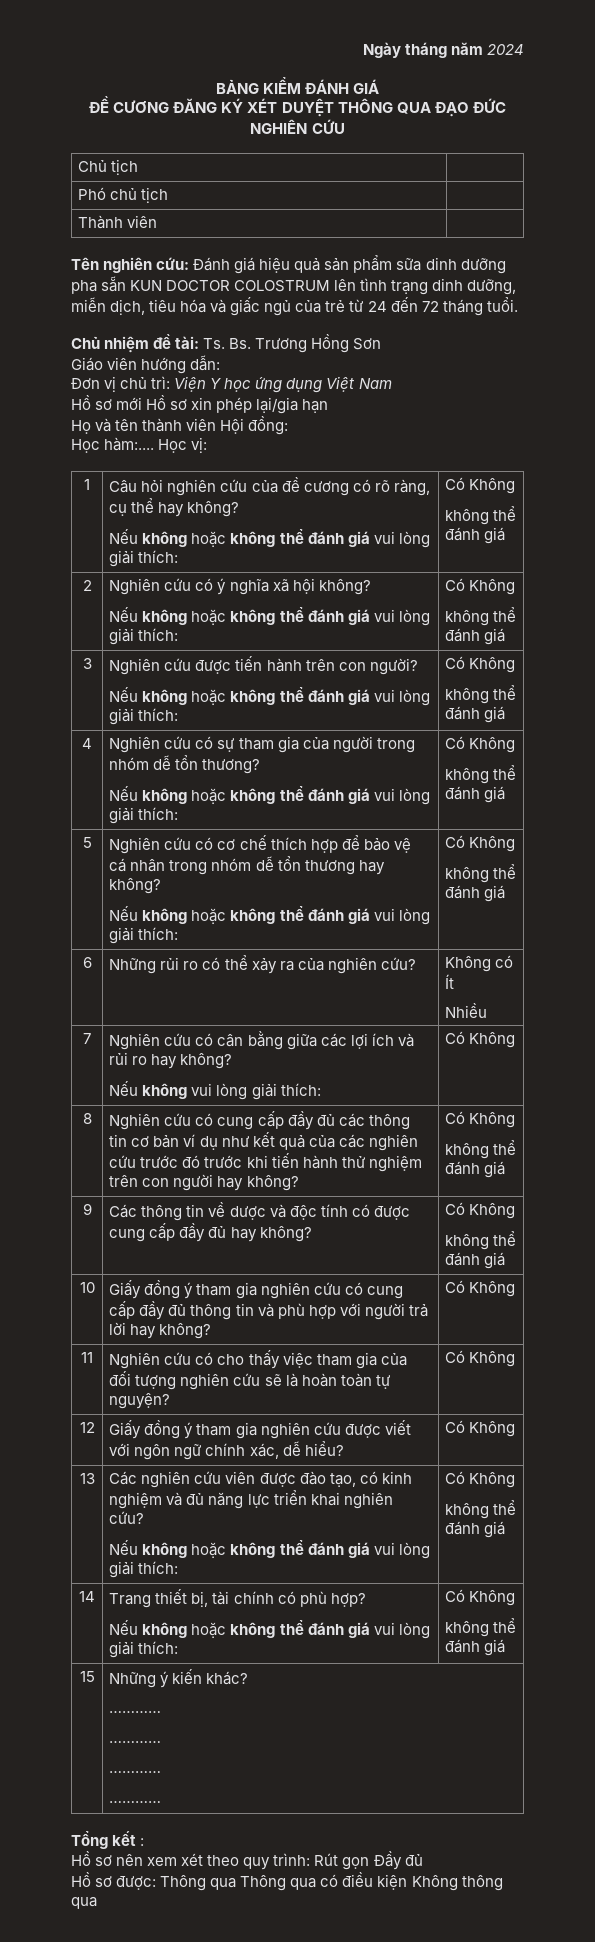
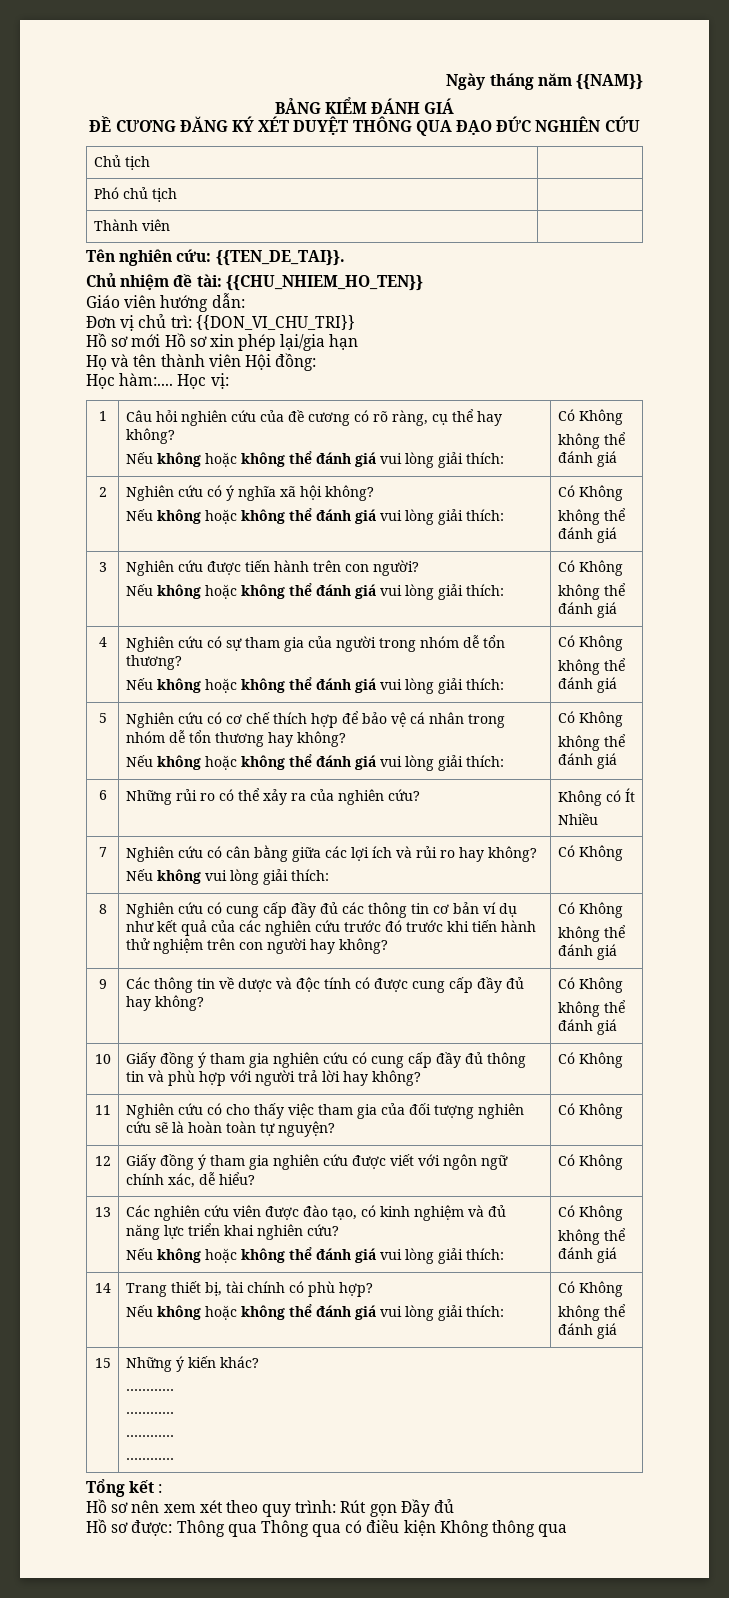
- Ngày tháng năm 2024
+ Ngày tháng năm {{NAM}}
- Tên nghiên cứu: Đánh giá hiệu quả sản phẩm sữa dinh dưỡng pha sẵn KUN DOCTOR COLOSTRUM lên tình trạng dinh dưỡng, miễn dịch, tiêu hóa và giấc ngủ của trẻ từ 24 đến 72 tháng tuổi.
+ Tên nghiên cứu: {{TEN_DE_TAI}}.
- Chủ nhiệm đề tài: Ts. Bs. Trương Hồng Sơn
+ Chủ nhiệm đề tài: {{CHU_NHIEM_HO_TEN}}
- Đơn vị chủ trì: Viện Y học ứng dụng Việt Nam
+ Đơn vị chủ trì: {{DON_VI_CHU_TRI}}

